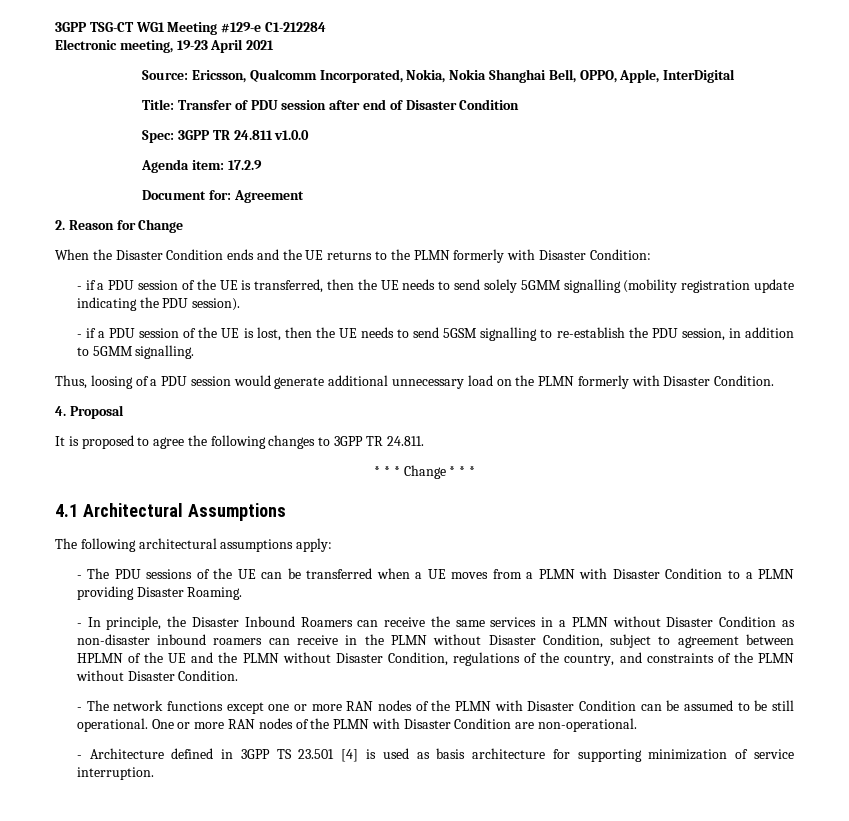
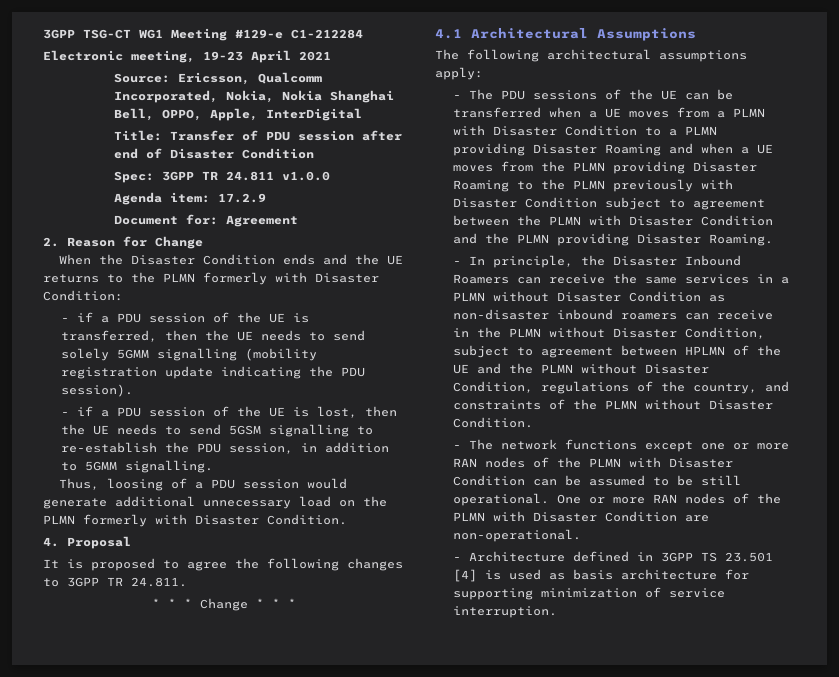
- - The PDU sessions of the UE can be transferred when a UE moves from a PLMN with Disaster Condition to a PLMN providing Disaster Roaming.
+ - The PDU sessions of the UE can be transferred when a UE moves from a PLMN with Disaster Condition to a PLMN providing Disaster Roaming and when a UE moves from the PLMN providing Disaster Roaming to the PLMN previously with Disaster Condition subject to agreement between the PLMN with Disaster Condition and the PLMN providing Disaster Roaming.

